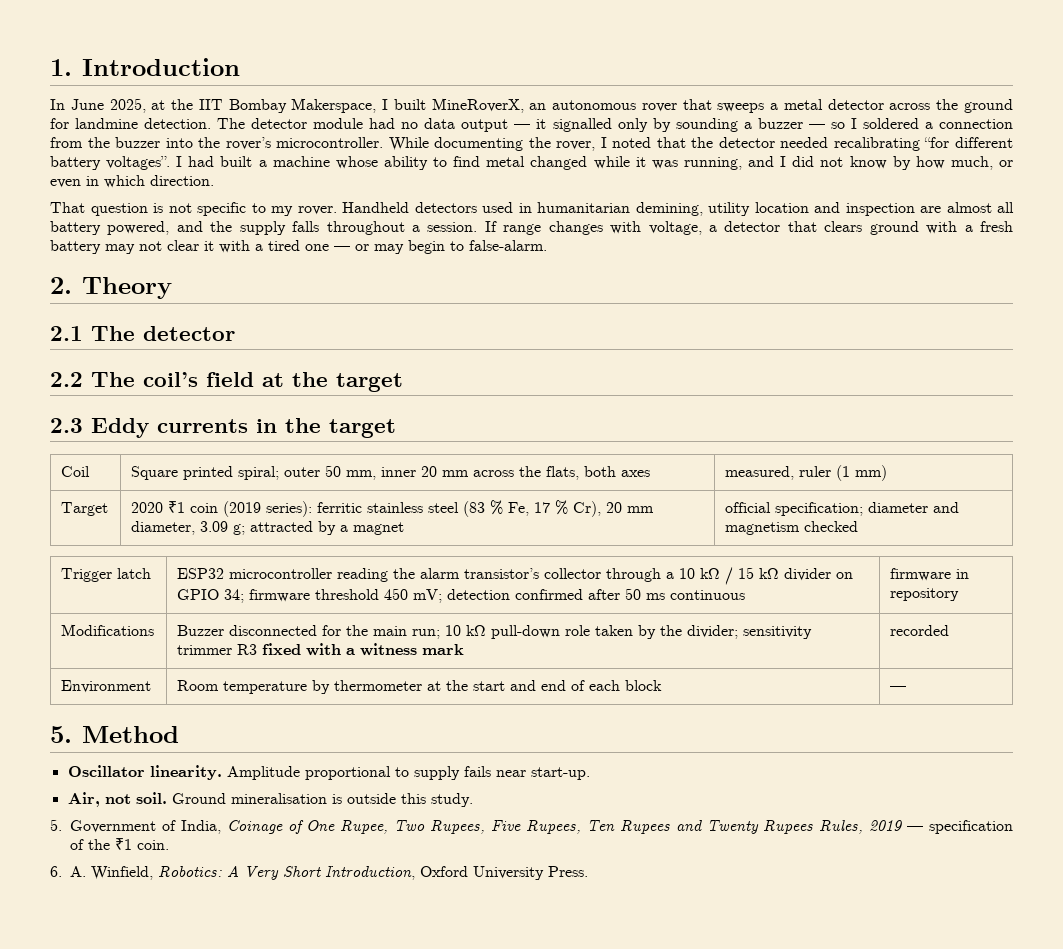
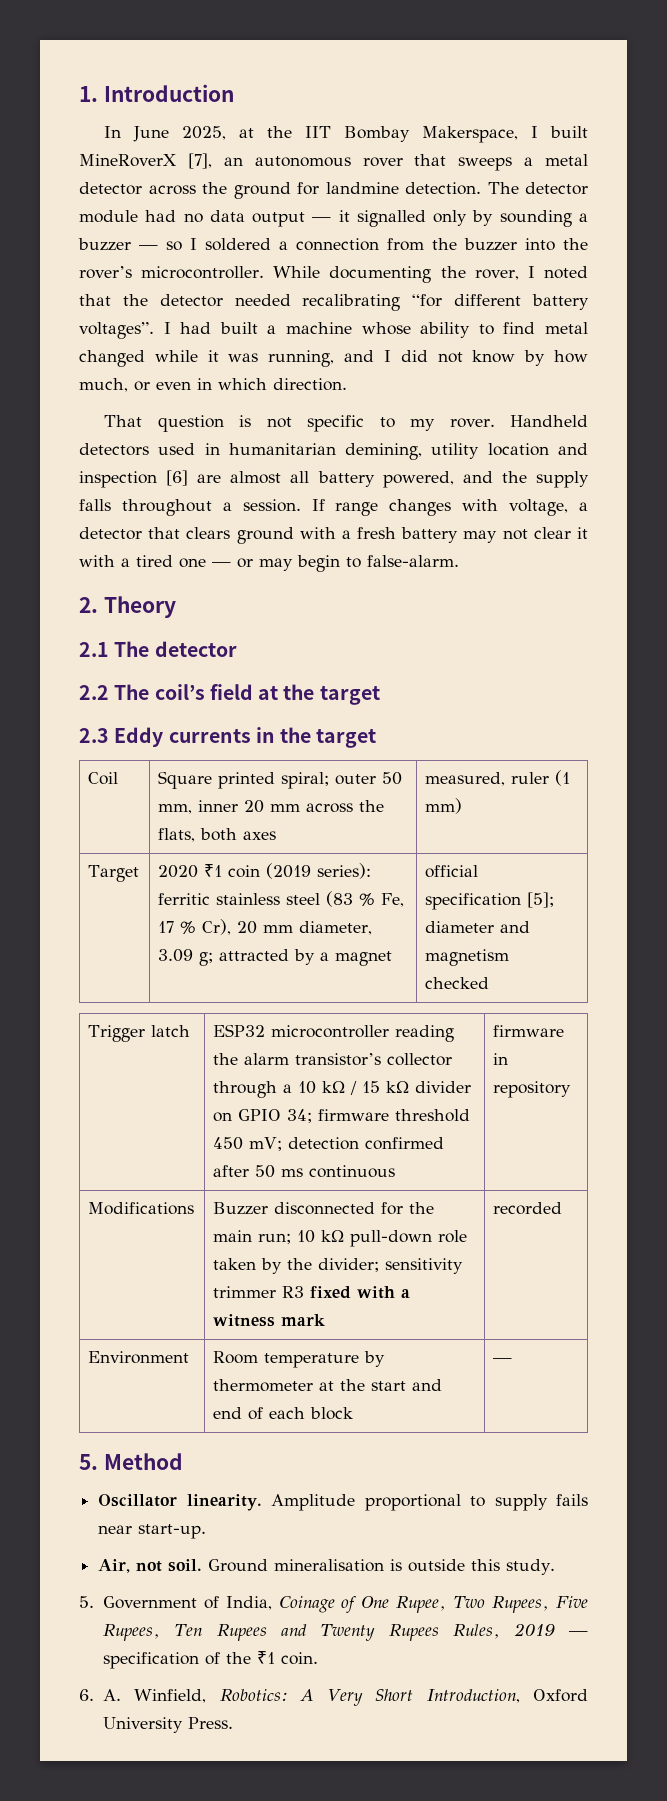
- In June 2025, at the IIT Bombay Makerspace, I built MineRoverX, an autonomous rover that sweeps a metal detector across the ground for landmine detection.
+ In June 2025, at the IIT Bombay Makerspace, I built MineRoverX [7], an autonomous rover that sweeps a metal detector across the ground for landmine detection.
- Handheld detectors used in humanitarian demining, utility location and inspection are almost all battery powered, and the supply falls throughout a session.
+ Handheld detectors used in humanitarian demining, utility location and inspection [6] are almost all battery powered, and the supply falls throughout a session.
- Target | 2020 ₹1 coin (2019 series): ferritic stainless steel (83 % Fe, 17 % Cr), 20 mm diameter, 3.09 g; attracted by a magnet | official specification; diameter and magnetism checked
+ Target | 2020 ₹1 coin (2019 series): ferritic stainless steel (83 % Fe, 17 % Cr), 20 mm diameter, 3.09 g; attracted by a magnet | official specification [5]; diameter and magnetism checked

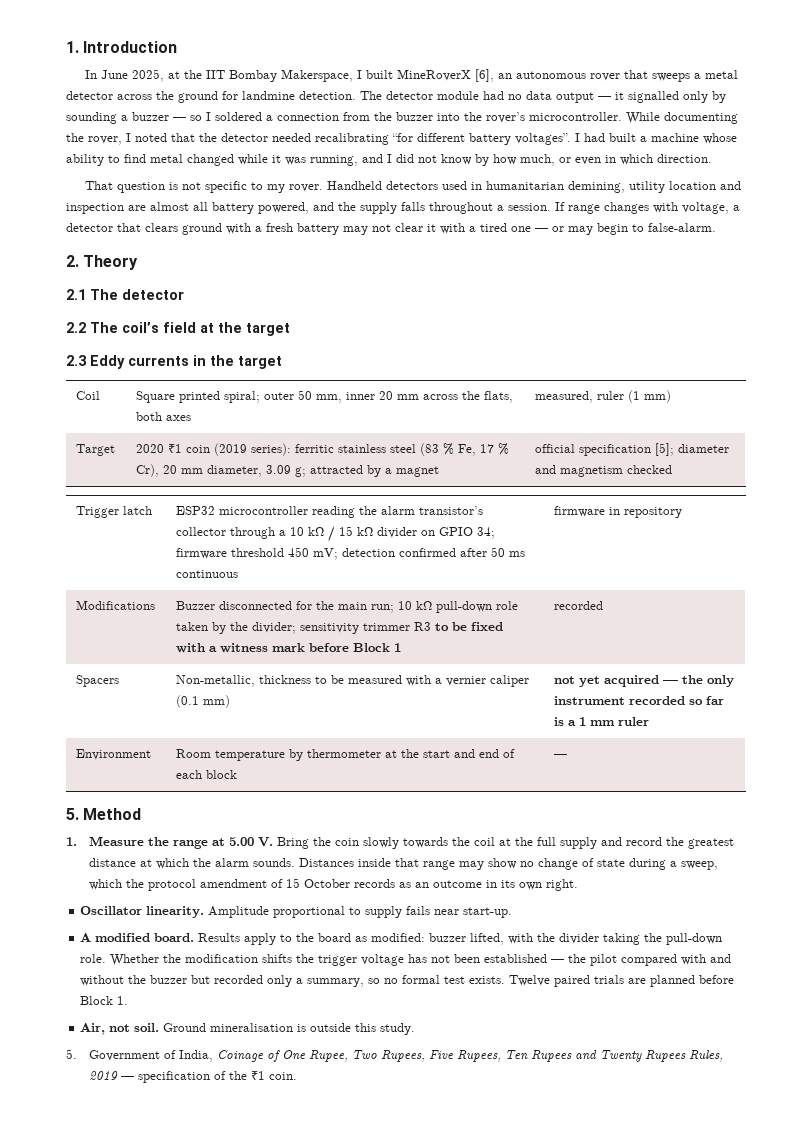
- In June 2025, at the IIT Bombay Makerspace, I built MineRoverX [7], an autonomous rover that sweeps a metal detector across the ground for landmine detection.
+ In June 2025, at the IIT Bombay Makerspace, I built MineRoverX [6], an autonomous rover that sweeps a metal detector across the ground for landmine detection.
- Handheld detectors used in humanitarian demining, utility location and inspection [6] are almost all battery powered, and the supply falls throughout a session.
+ Handheld detectors used in humanitarian demining, utility location and inspection are almost all battery powered, and the supply falls throughout a session.
- Modifications | Buzzer disconnected for the main run; 10 kΩ pull-down role taken by the divider; sensitivity trimmer R3 fixed with a witness mark | recorded
+ Modifications | Buzzer disconnected for the main run; 10 kΩ pull-down role taken by the divider; sensitivity trimmer R3 to be fixed with a witness mark before Block 1 | recorded
+ Spacers | Non-metallic, thickness to be measured with a vernier caliper (0.1 mm) | not yet acquired — the only instrument recorded so far is a 1 mm ruler
+ 1. Measure the range at 5.00 V. Bring the coin slowly towards the coil at the full supply and record the greatest distance at which the alarm sounds. Distances inside that range may show no change of state during a sweep, which the protocol amendment of 15 October records as an outcome in its own right.
+ A modified board. Results apply to the board as modified: buzzer lifted, with the divider taking the pull-down role. Whether the modification shifts the trigger voltage has not been established — the pilot compared with and without the buzzer but recorded only a summary, so no formal test exists. Twelve paired trials are planned before Block 1.
- 6. A. Winfield, Robotics: A Very Short Introduction, Oxford University Press.

